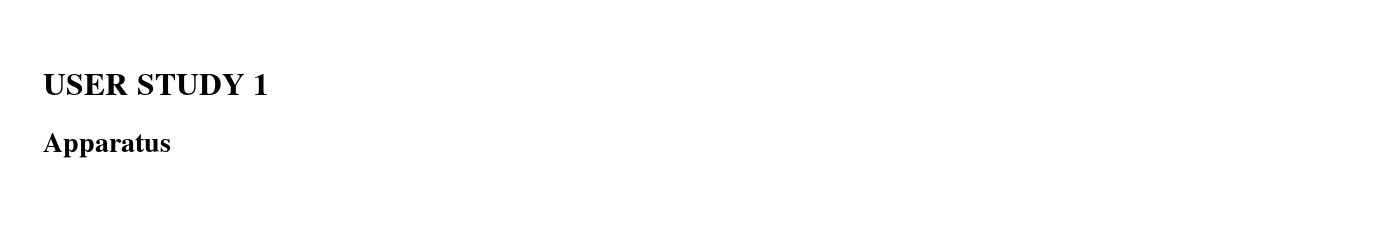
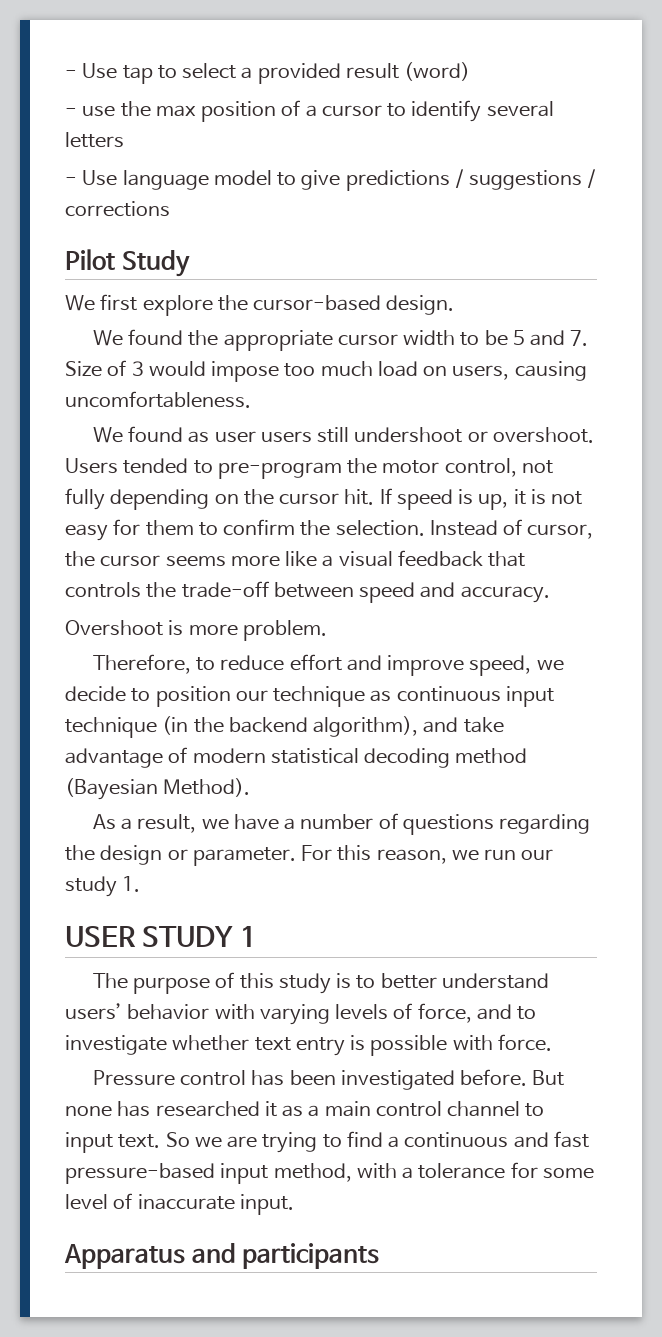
+ - Use tap to select a provided result (word)
+ - use the max position of a cursor to identify several letters
+ - Use language model to give predictions / suggestions / corrections
+ Pilot Study
+ We first explore the cursor-based design.
+ We found the appropriate cursor width to be 5 and 7. Size of 3 would impose too much load on users, causing uncomfortableness.
+ We found as user users still undershoot or overshoot. Users tended to pre-program the motor control, not fully depending on the cursor hit. If speed is up, it is not easy for them to confirm the selection. Instead of cursor, the cursor seems more like a visual feedback that controls the trade-off between speed and accuracy.
+ Overshoot is more problem.
+ Therefore, to reduce effort and improve speed, we decide to position our technique as continuous input technique (in the backend algorithm), and take advantage of modern statistical decoding method (Bayesian Method).
+ As a result, we have a number of questions regarding the design or parameter. For this reason, we run our study 1.
  USER STUDY 1
+ The purpose of this study is to better understand users’ behavior with varying levels of force, and to investigate whether text entry is possible with force.
+ Pressure control has been investigated before. But none has researched it as a main control channel to input text. So we are trying to find a continuous and fast pressure-based input method, with a tolerance for some level of inaccurate input.
- Apparatus
+ Apparatus and participants

